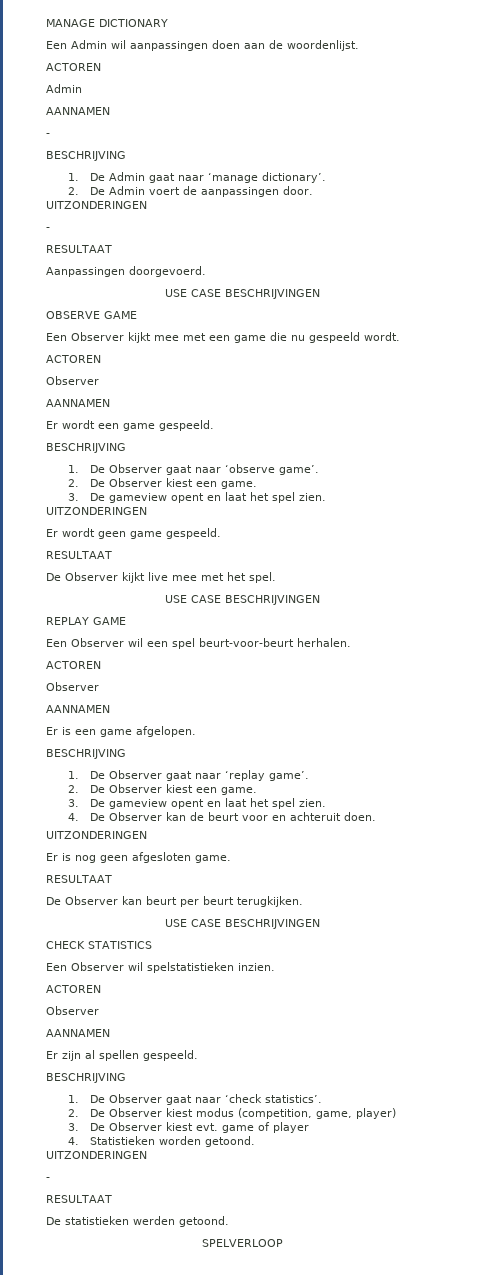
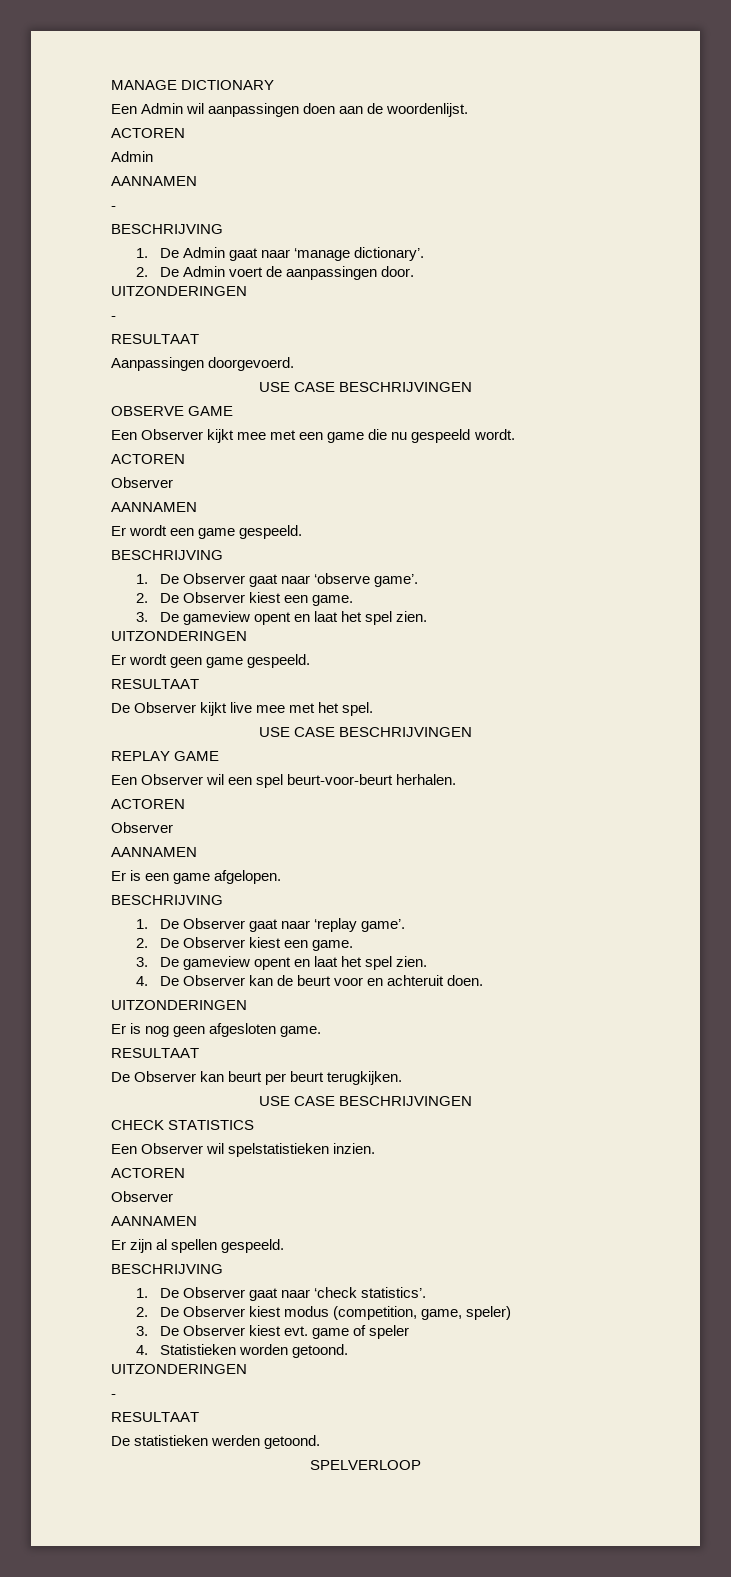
- 2. De Observer kiest modus (competition, game, player)
+ 2. De Observer kiest modus (competition, game, speler)
- 3. De Observer kiest evt. game of player
+ 3. De Observer kiest evt. game of speler

